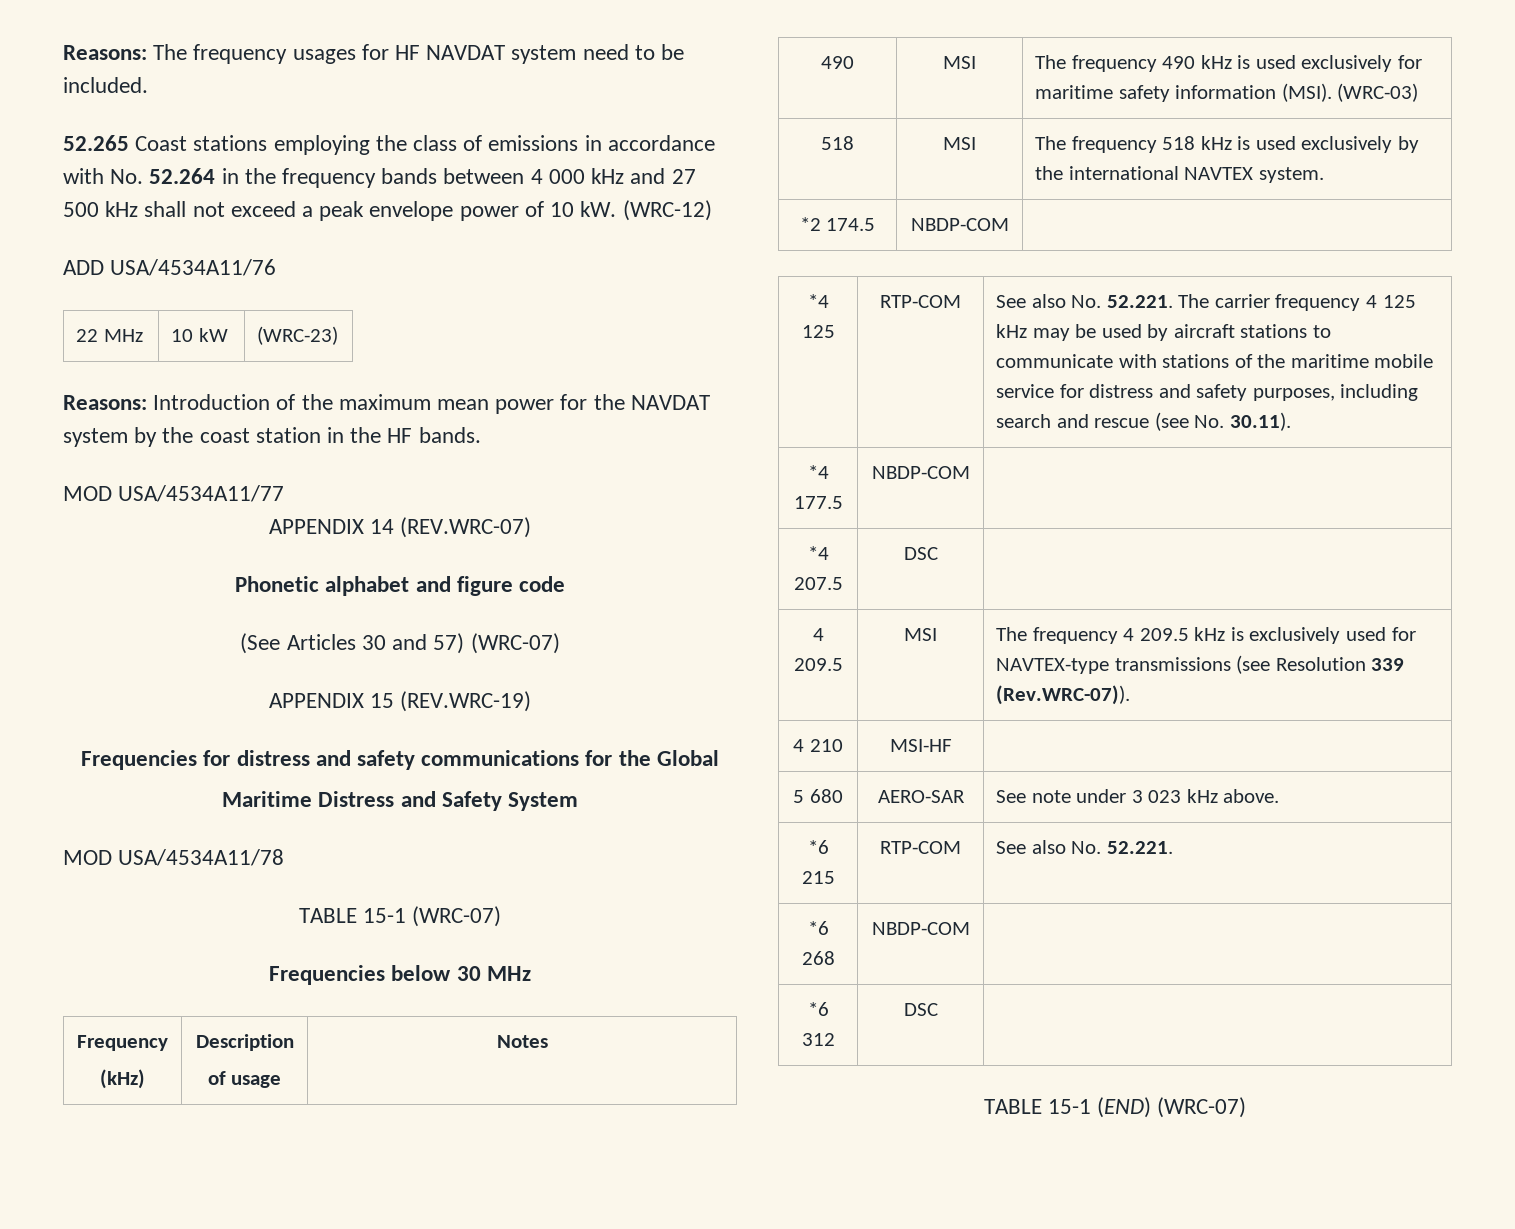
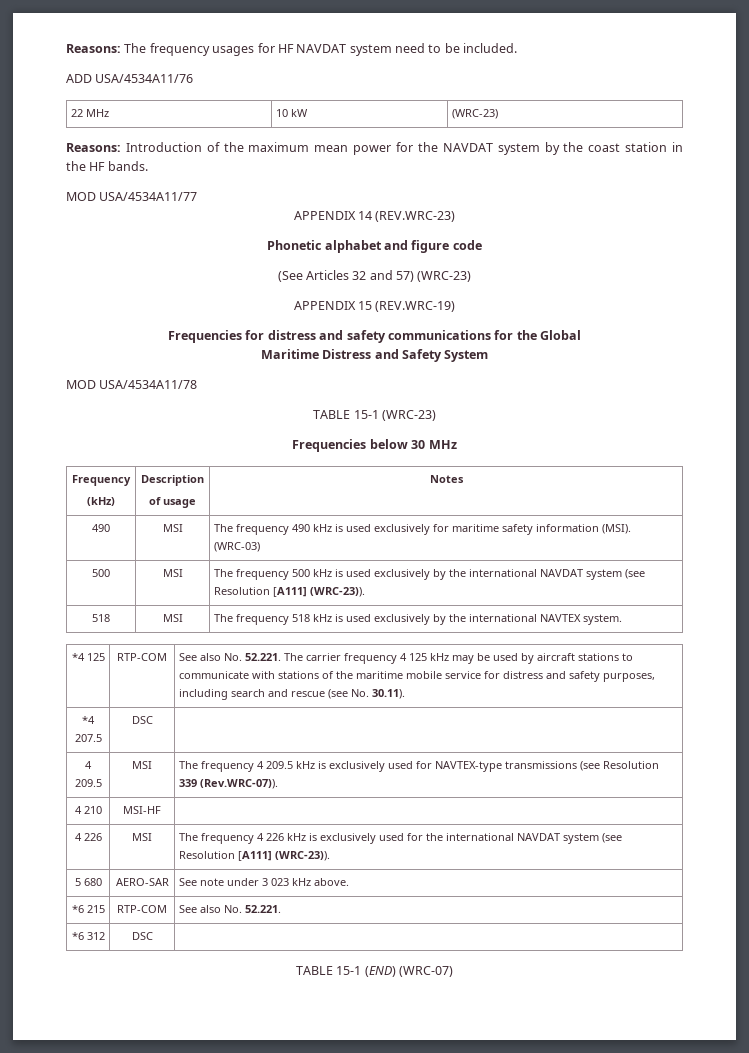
- 52.265 Coast stations employing the class of emissions in accordance with No. 52.264 in the frequency bands between 4 000 kHz and 27 500 kHz shall not exceed a peak envelope power of 10 kW. (WRC-12)
- APPENDIX 14 (REV.WRC-07)
+ APPENDIX 14 (REV.WRC-23)
- (See Articles 30 and 57) (WRC-07)
+ (See Articles 32 and 57) (WRC-23)
- TABLE 15-1 (WRC-07)
+ TABLE 15-1 (WRC-23)
+ 500 | MSI | The frequency 500 kHz is used exclusively by the international NAVDAT system (see Resolution [A111] (WRC-23)).
- *2 174.5 | NBDP-COM |
- *4 177.5 | NBDP-COM |
+ 4 226 | MSI | The frequency 4 226 kHz is exclusively used for the international NAVDAT system (see Resolution [A111] (WRC-23)).
- *6 268 | NBDP-COM |

